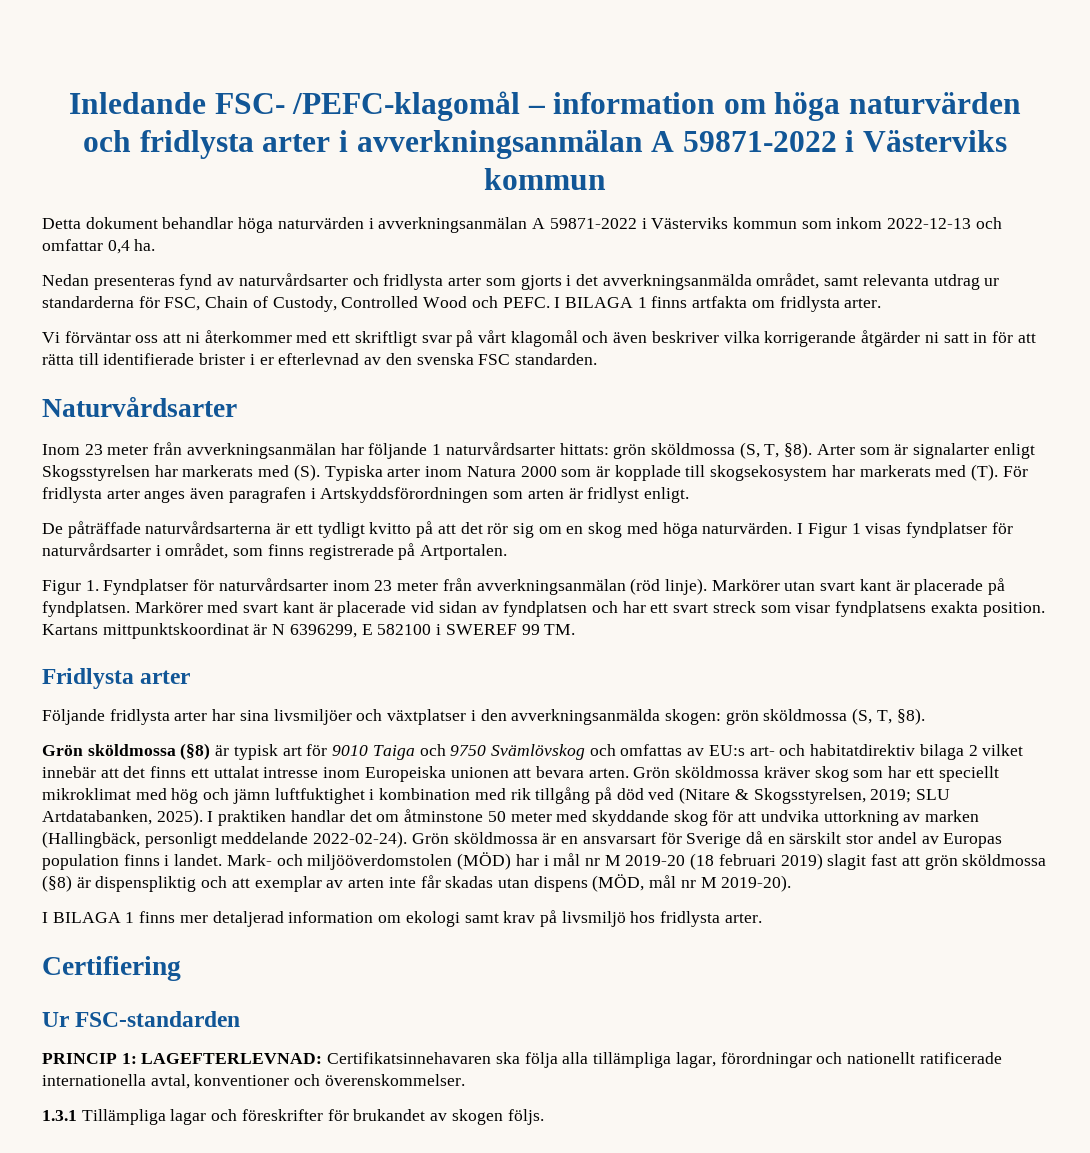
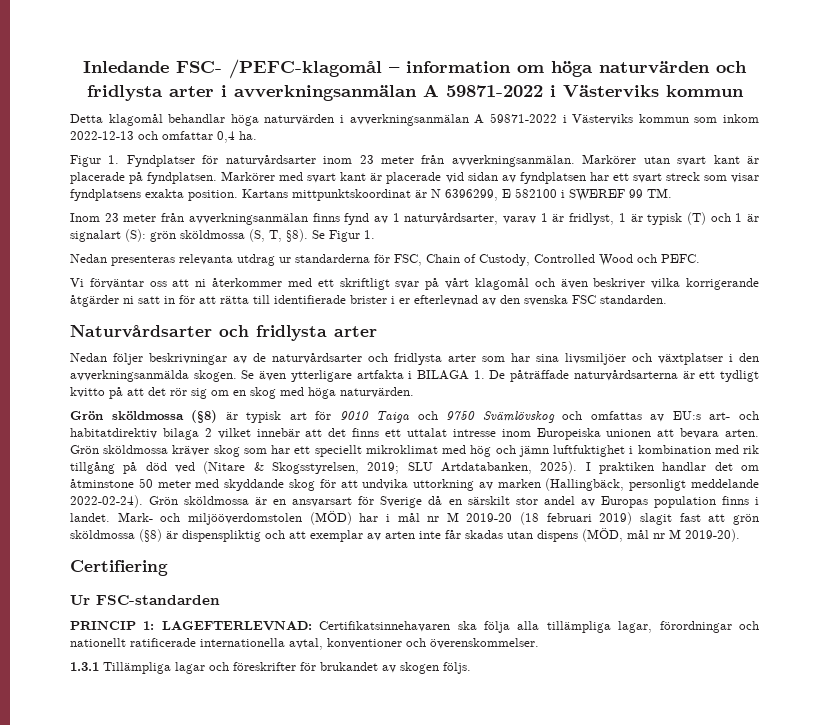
- Detta dokument behandlar höga naturvärden i avverkningsanmälan A 59871-2022 i Västerviks kommun som inkom 2022-12-13 och omfattar 0,4 ha.
+ Detta klagomål behandlar höga naturvärden i avverkningsanmälan A 59871-2022 i Västerviks kommun som inkom 2022-12-13 och omfattar 0,4 ha.
- Nedan presenteras fynd av naturvårdsarter och fridlysta arter som gjorts i det avverkningsanmälda området, samt relevanta utdrag ur standarderna för FSC, Chain of Custody, Controlled Wood och PEFC. I BILAGA 1 finns artfakta om fridlysta arter.
+ Figur 1. Fyndplatser för naturvårdsarter inom 23 meter från avverkningsanmälan. Markörer utan svart kant är placerade på fyndplatsen. Markörer med svart kant är placerade vid sidan av fyndplatsen har ett svart streck som visar fyndplatsens exakta position. Kartans mittpunktskoordinat är N 6396299, E 582100 i SWEREF 99 TM.
+ Inom 23 meter från avverkningsanmälan finns fynd av 1 naturvårdsarter, varav 1 är fridlyst, 1 är typisk (T) och 1 är signalart (S): grön sköldmossa (S, T, §8). Se Figur 1.
+ Nedan presenteras relevanta utdrag ur standarderna för FSC, Chain of Custody, Controlled Wood och PEFC.
- Naturvårdsarter
- Inom 23 meter från avverkningsanmälan har följande 1 naturvårdsarter hittats: grön sköldmossa (S, T, §8). Arter som är signalarter enligt Skogsstyrelsen har markerats med (S). Typiska arter inom Natura 2000 som är kopplade till skogsekosystem har markerats med (T). För fridlysta arter anges även paragrafen i Artskyddsförordningen som arten är fridlyst enligt.
- De påträffade naturvårdsarterna är ett tydligt kvitto på att det rör sig om en skog med höga naturvärden. I Figur 1 visas fyndplatser för naturvårdsarter i området, som finns registrerade på Artportalen.
- Figur 1. Fyndplatser för naturvårdsarter inom 23 meter från avverkningsanmälan (röd linje). Markörer utan svart kant är placerade på fyndplatsen. Markörer med svart kant är placerade vid sidan av fyndplatsen och har ett svart streck som visar fyndplatsens exakta position. Kartans mittpunktskoordinat är N 6396299, E 582100 i SWEREF 99 TM.
- Fridlysta arter
- Följande fridlysta arter har sina livsmiljöer och växtplatser i den avverkningsanmälda skogen: grön sköldmossa (S, T, §8).
+ Naturvårdsarter och fridlysta arter
+ Nedan följer beskrivningar av de naturvårdsarter och fridlysta arter som har sina livsmiljöer och växtplatser i den avverkningsanmälda skogen. Se även ytterligare artfakta i BILAGA 1. De påträffade naturvårdsarterna är ett tydligt kvitto på att det rör sig om en skog med höga naturvärden.
- I BILAGA 1 finns mer detaljerad information om ekologi samt krav på livsmiljö hos fridlysta arter.

